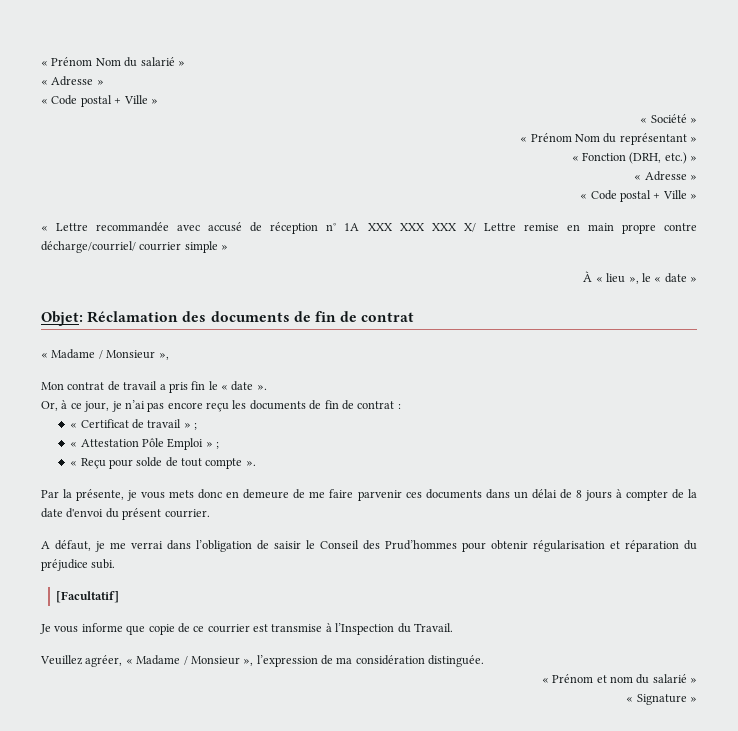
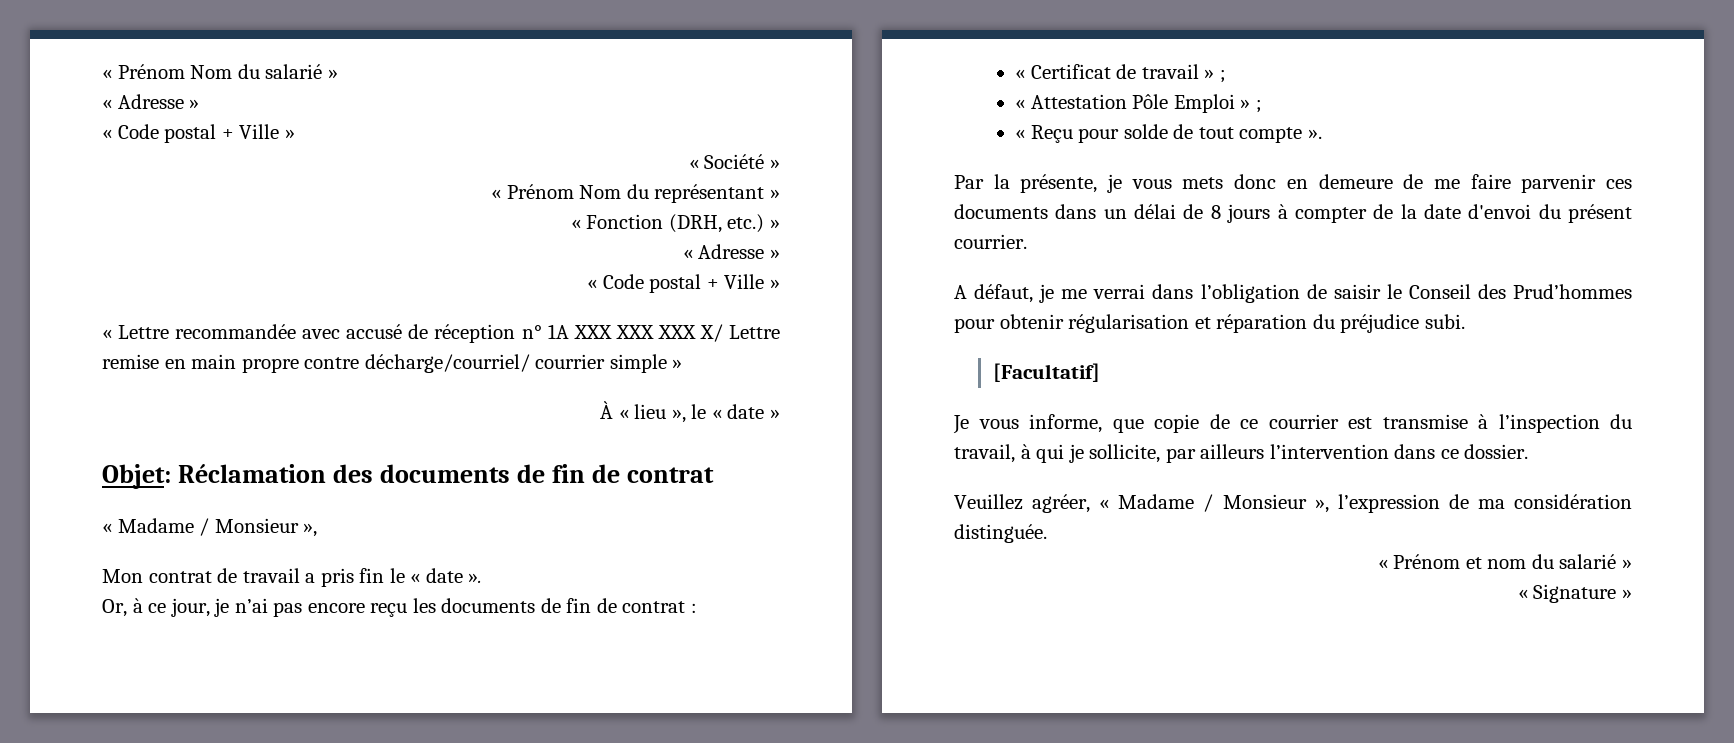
- Je vous informe que copie de ce courrier est transmise à l’Inspection du Travail.
+ Je vous informe, que copie de ce courrier est transmise à l’inspection du travail, à qui je sollicite, par ailleurs l’intervention dans ce dossier.

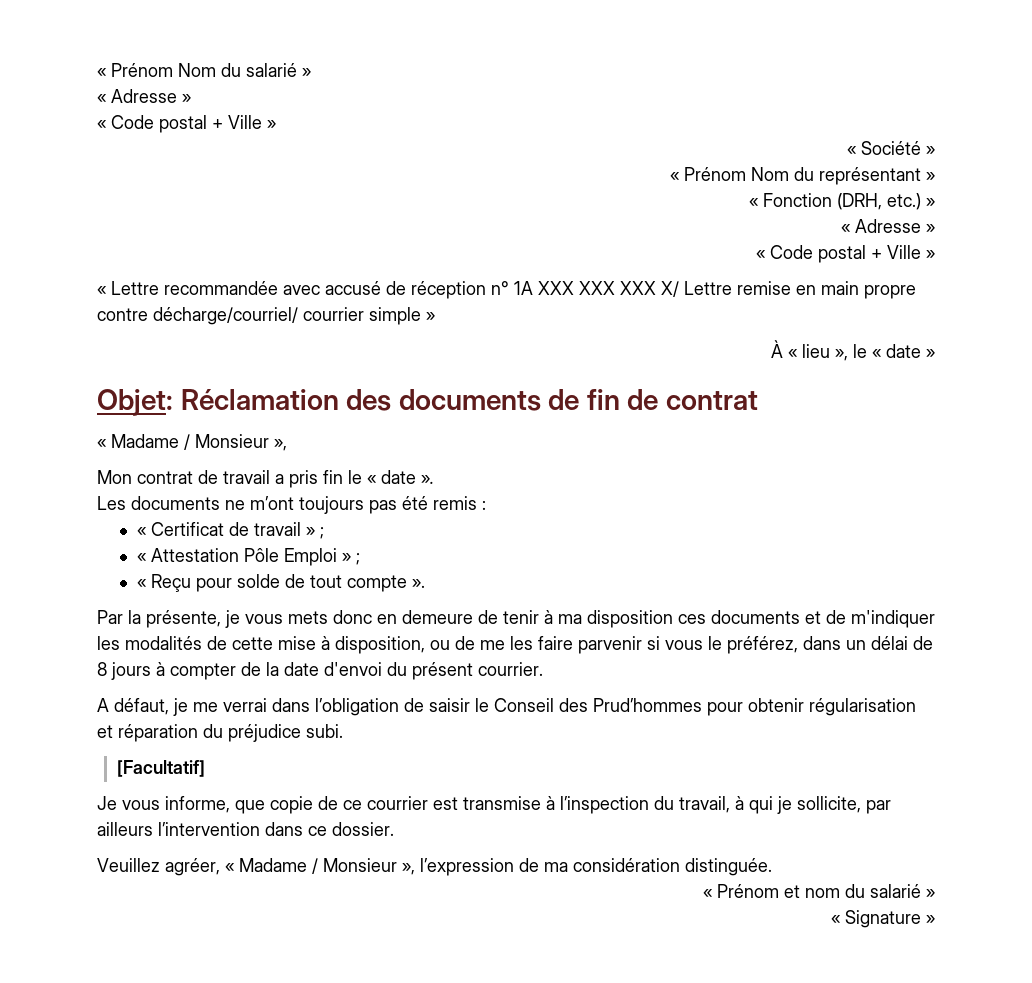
- Or, à ce jour, je n’ai pas encore reçu les documents de fin de contrat :
+ Les documents ne m’ont toujours pas été remis :
- Par la présente, je vous mets donc en demeure de me faire parvenir ces documents dans un délai de 8 jours à compter de la date d'envoi du présent courrier.
+ Par la présente, je vous mets donc en demeure de tenir à ma disposition ces documents et de m'indiquer les modalités de cette mise à disposition, ou de me les faire parvenir si vous le préférez, dans un délai de 8 jours à compter de la date d'envoi du présent courrier.

